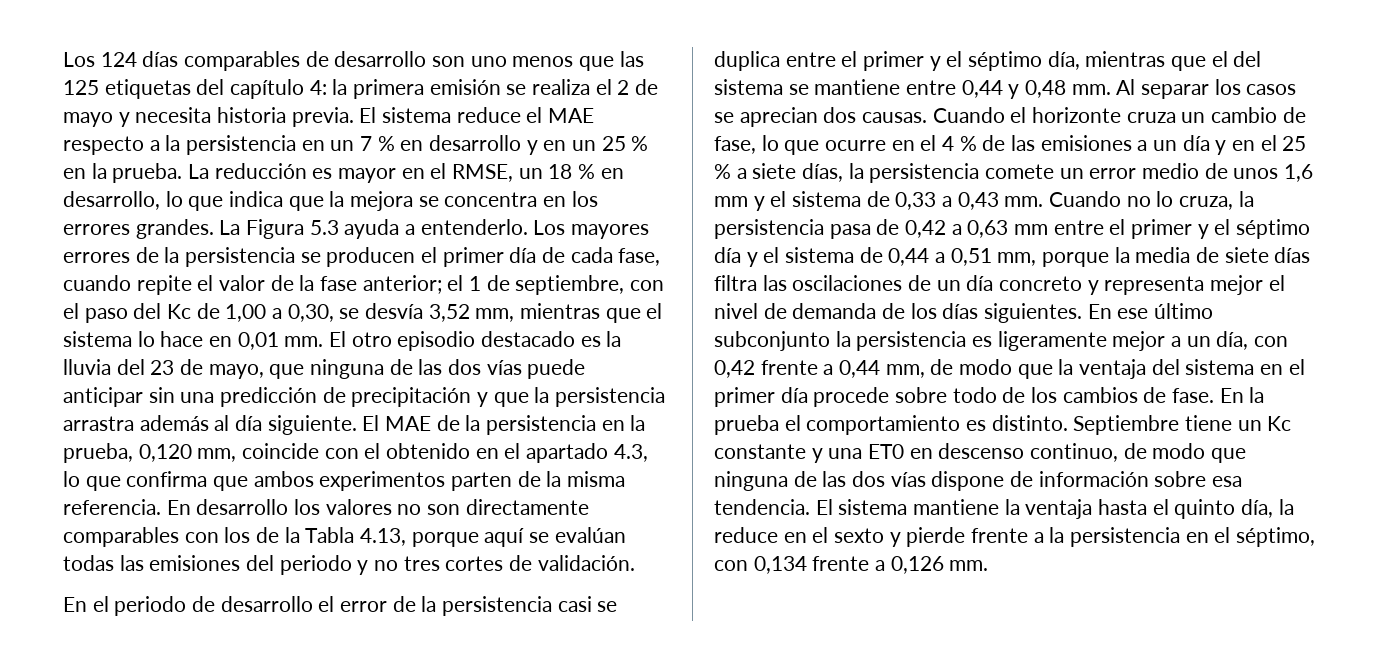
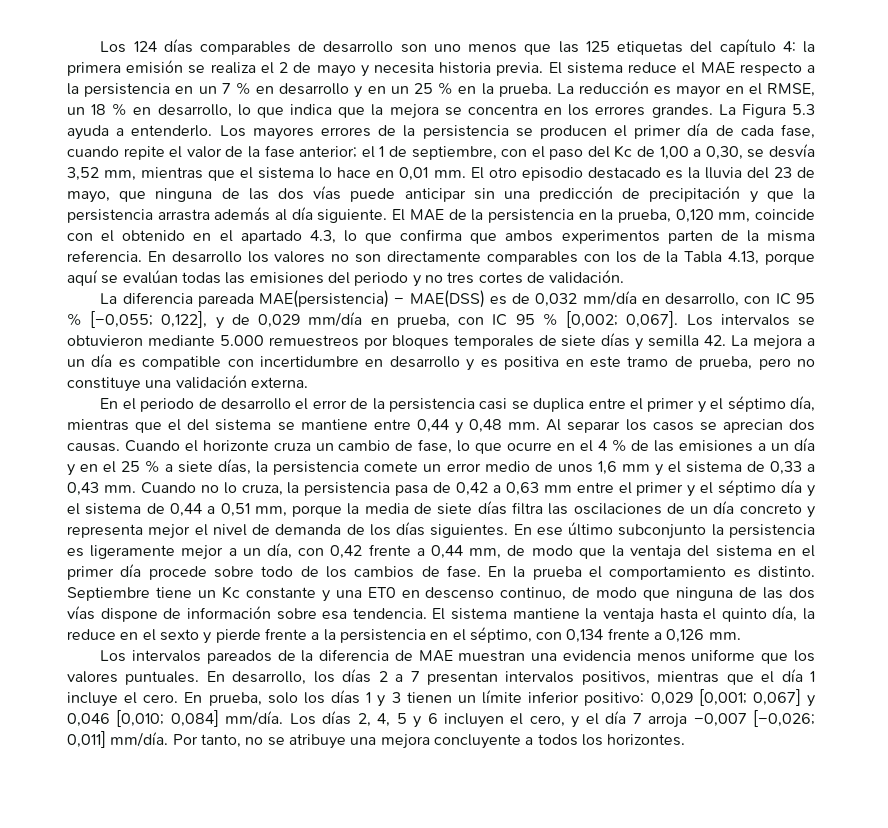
+ La diferencia pareada MAE(persistencia) − MAE(DSS) es de 0,032 mm/día en desarrollo, con IC 95 % [−0,055; 0,122], y de 0,029 mm/día en prueba, con IC 95 % [0,002; 0,067]. Los intervalos se obtuvieron mediante 5.000 remuestreos por bloques temporales de siete días y semilla 42. La mejora a un día es compatible con incertidumbre en desarrollo y es positiva en este tramo de prueba, pero no constituye una validación externa.
+ Los intervalos pareados de la diferencia de MAE muestran una evidencia menos uniforme que los valores puntuales. En desarrollo, los días 2 a 7 presentan intervalos positivos, mientras que el día 1 incluye el cero. En prueba, solo los días 1 y 3 tienen un límite inferior positivo: 0,029 [0,001; 0,067] y 0,046 [0,010; 0,084] mm/día. Los días 2, 4, 5 y 6 incluyen el cero, y el día 7 arroja −0,007 [−0,026; 0,011] mm/día. Por tanto, no se atribuye una mejora concluyente a todos los horizontes.

